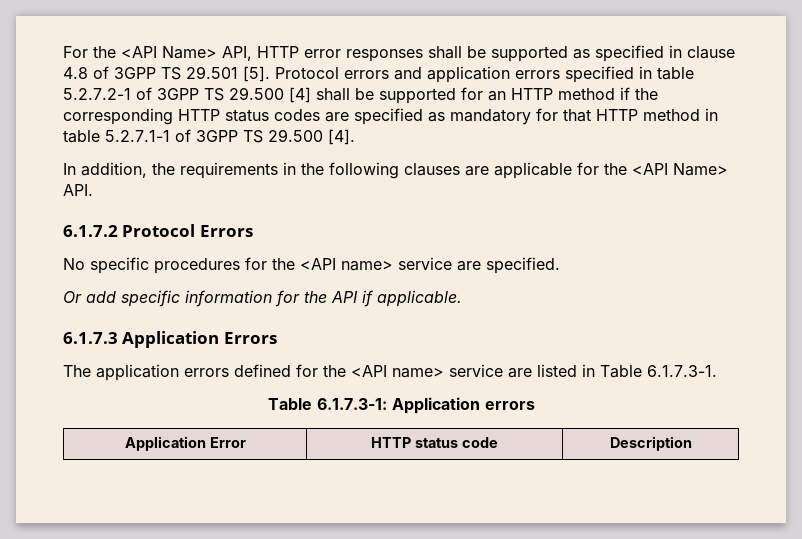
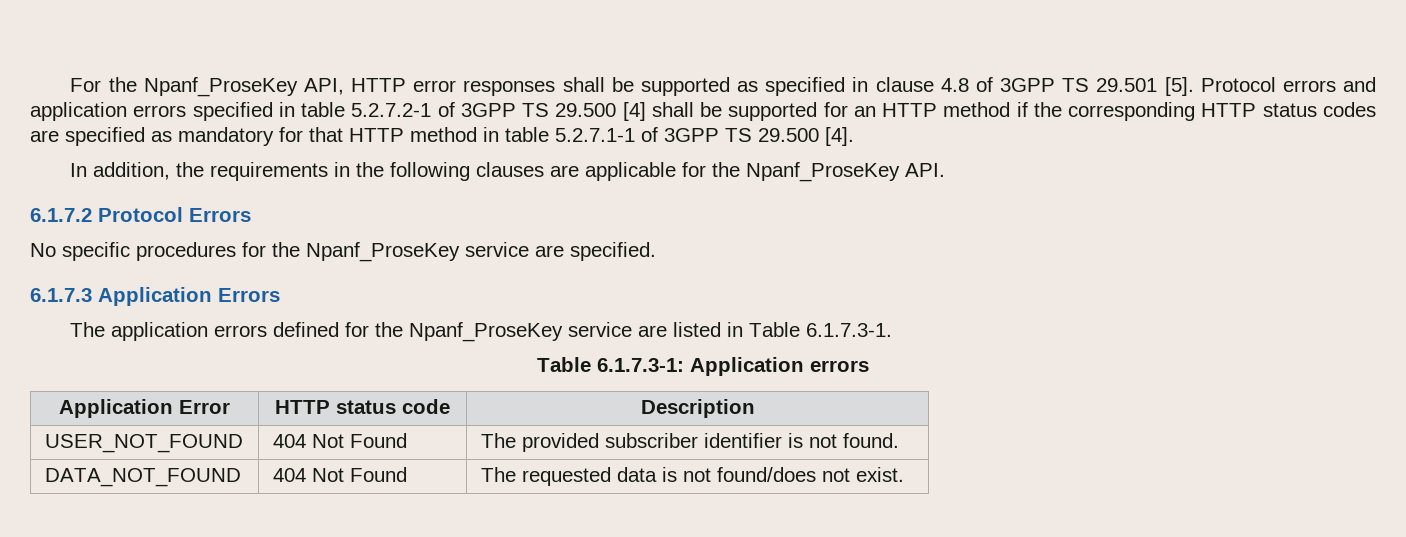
- For the <API Name> API, HTTP error responses shall be supported as specified in clause 4.8 of 3GPP TS 29.501 [5].
+ For the Npanf_ProseKey API, HTTP error responses shall be supported as specified in clause 4.8 of 3GPP TS 29.501 [5].
- In addition, the requirements in the following clauses are applicable for the <API Name> API.
+ In addition, the requirements in the following clauses are applicable for the Npanf_ProseKey API.
- No specific procedures for the <API name> service are specified.
+ No specific procedures for the Npanf_ProseKey service are specified.
- Or add specific information for the API if applicable.
- The application errors defined for the <API name> service are listed in Table 6.1.7.3-1.
+ The application errors defined for the Npanf_ProseKey service are listed in Table 6.1.7.3-1.
+ USER_NOT_FOUND | 404 Not Found | The provided subscriber identifier is not found.
+ DATA_NOT_FOUND | 404 Not Found | The requested data is not found/does not exist.

